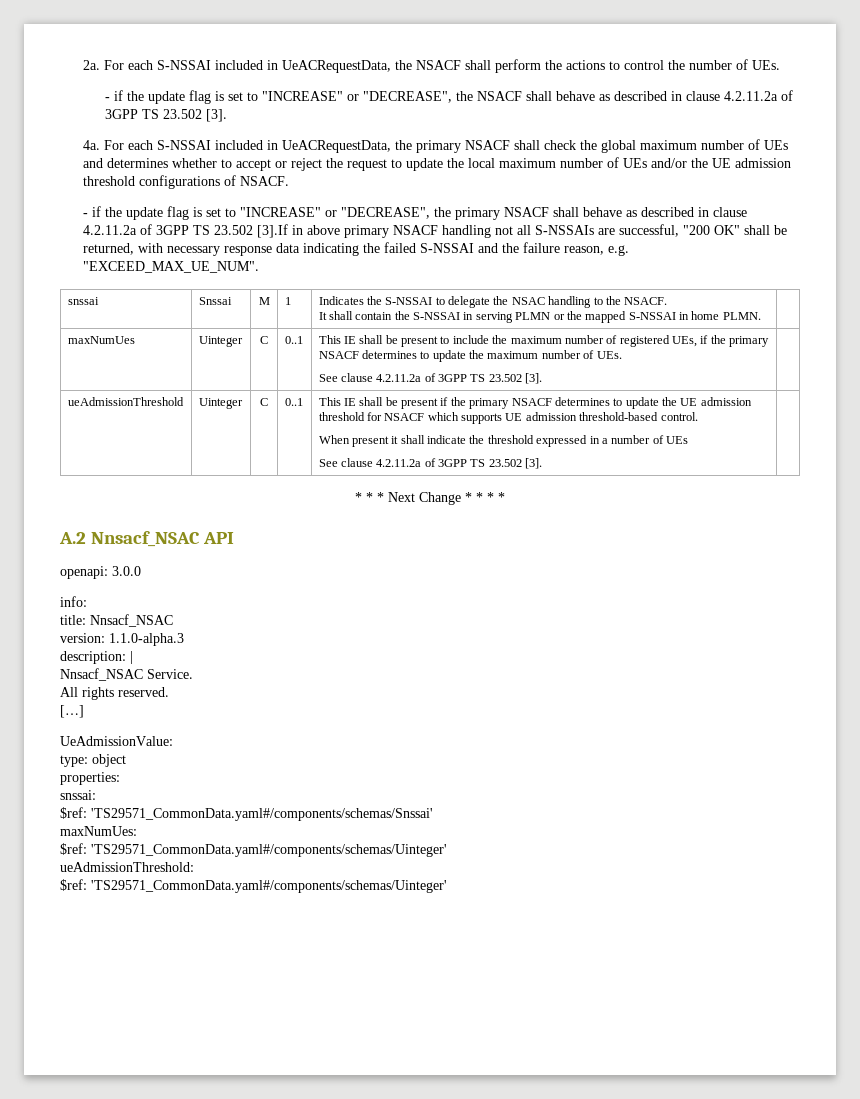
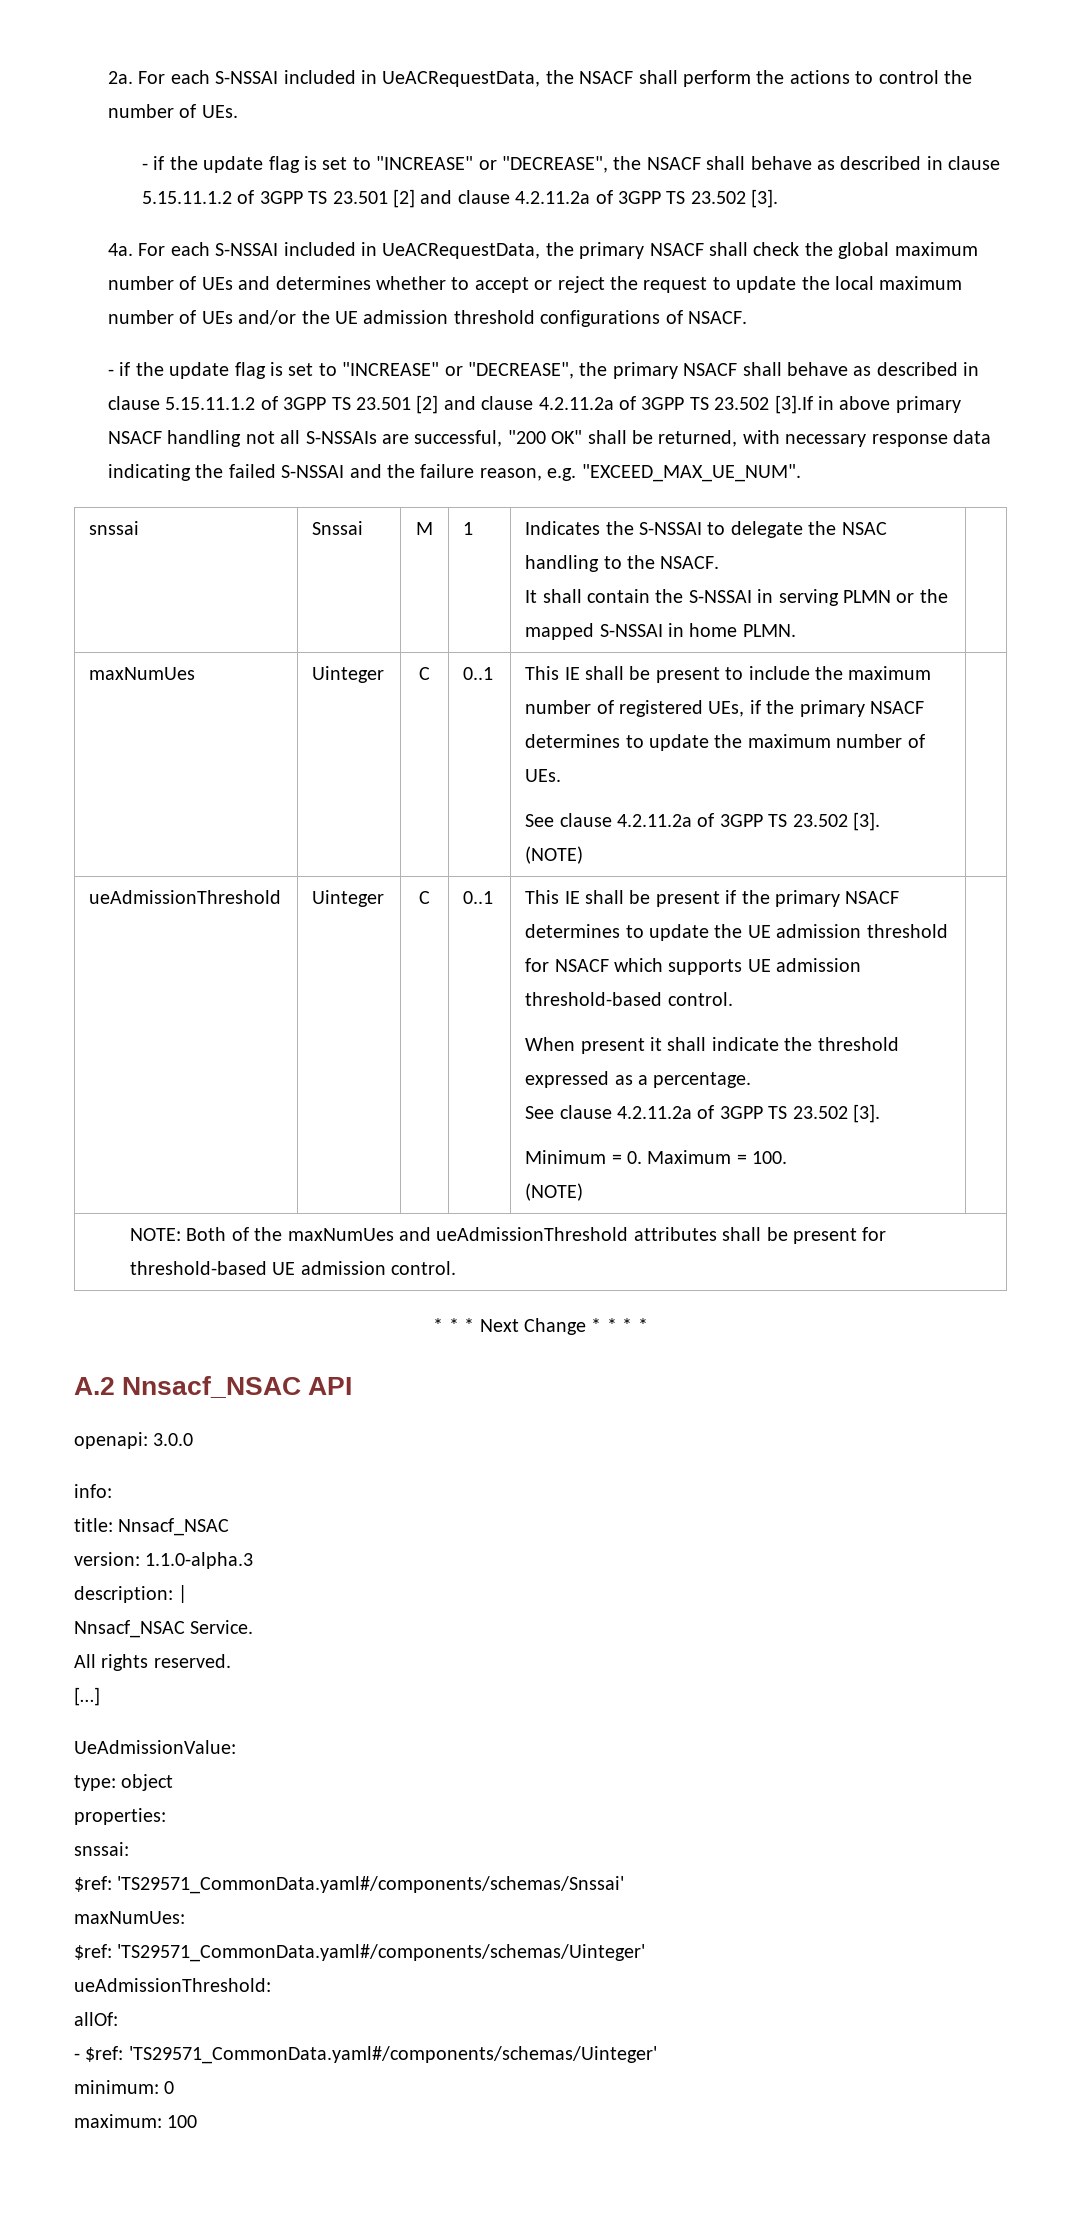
- - if the update flag is set to "INCREASE" or "DECREASE", the NSACF shall behave as described in clause 4.2.11.2a of 3GPP TS 23.502 [3].
+ - if the update flag is set to "INCREASE" or "DECREASE", the NSACF shall behave as described in clause 5.15.11.1.2 of 3GPP TS 23.501 [2] and clause 4.2.11.2a of 3GPP TS 23.502 [3].
- - if the update flag is set to "INCREASE" or "DECREASE", the primary NSACF shall behave as described in clause 4.2.11.2a of 3GPP TS 23.502 [3].If in above primary NSACF handling not all S-NSSAIs are successful, "200 OK" shall be returned, with necessary response data indicating the failed S-NSSAI and the failure reason, e.g. "EXCEED_MAX_UE_NUM".
+ - if the update flag is set to "INCREASE" or "DECREASE", the primary NSACF shall behave as described in clause 5.15.11.1.2 of 3GPP TS 23.501 [2] and clause 4.2.11.2a of 3GPP TS 23.502 [3].If in above primary NSACF handling not all S-NSSAIs are successful, "200 OK" shall be returned, with necessary response data indicating the failed S-NSSAI and the failure reason, e.g. "EXCEED_MAX_UE_NUM".
  maxNumUes | Uinteger | C | 0..1 | This IE shall be present to include the maximum number of registered UEs, if the primary NSACF determines to update the maximum number of UEs.
- See clause 4.2.11.2a of 3GPP TS 23.502 [3]. |
+ See clause 4.2.11.2a of 3GPP TS 23.502 [3].
+ (NOTE) |
- When present it shall indicate the threshold expressed in a number of UEs
+ When present it shall indicate the threshold expressed as a percentage.
  See clause 4.2.11.2a of 3GPP TS 23.502 [3].
+ Minimum = 0. Maximum = 100.
+ (NOTE) |
+ NOTE: Both of the maxNumUes and ueAdmissionThreshold attributes shall be present for threshold-based UE admission control.
  ueAdmissionThreshold:
- $ref: 'TS29571_CommonData.yaml#/components/schemas/Uinteger'
+ allOf:
+ - $ref: 'TS29571_CommonData.yaml#/components/schemas/Uinteger'
+ minimum: 0
+ maximum: 100

